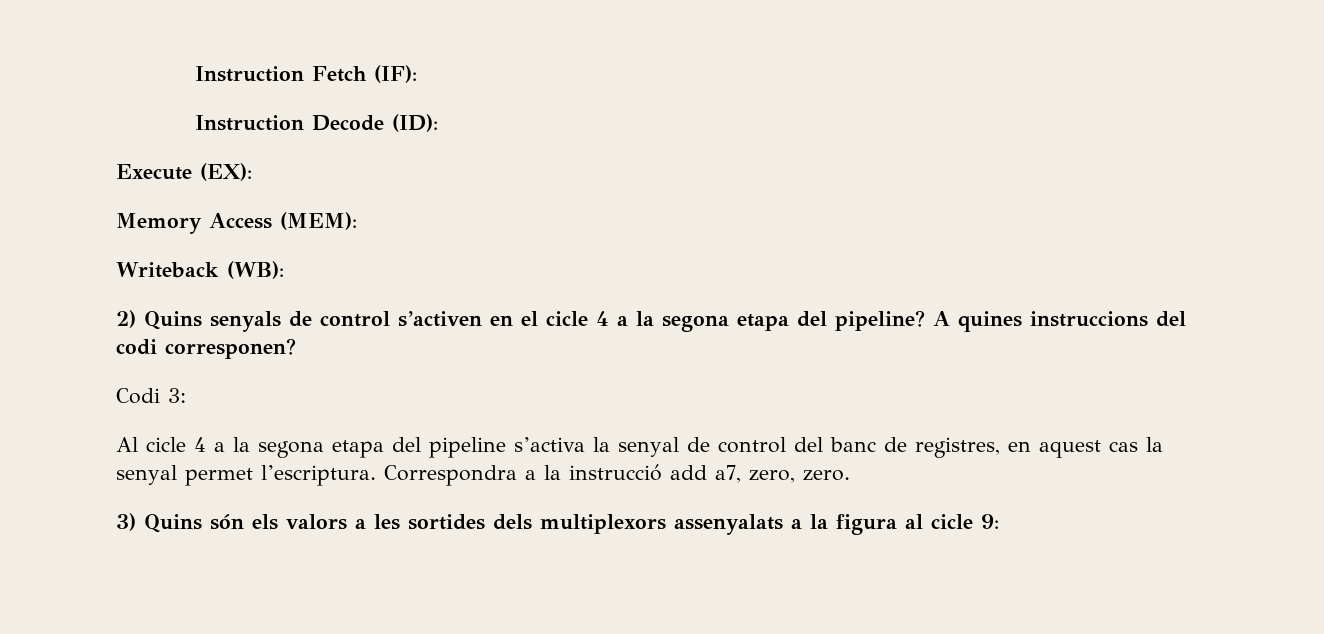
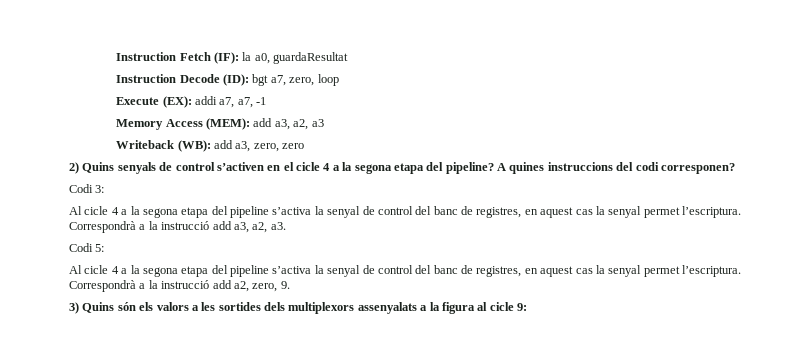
- Instruction Fetch (IF):
+ Instruction Fetch (IF): la a0, guardaResultat
- Instruction Decode (ID):
- Execute (EX):
- Memory Access (MEM):
- Writeback (WB):
+ Instruction Decode (ID): bgt a7, zero, loop
+ Execute (EX): addi a7, a7, -1
+ Memory Access (MEM): add a3, a2, a3
+ Writeback (WB): add a3, zero, zero
- Correspondra a la instrucció add a7, zero, zero.
+ Correspondrà a la instrucció add a3, a2, a3.
+ Codi 5:
+ Al cicle 4 a la segona etapa del pipeline s’activa la senyal de control del banc de registres, en aquest cas la senyal permet l’escriptura. Correspondrà a la instrucció add a2, zero, 9.

